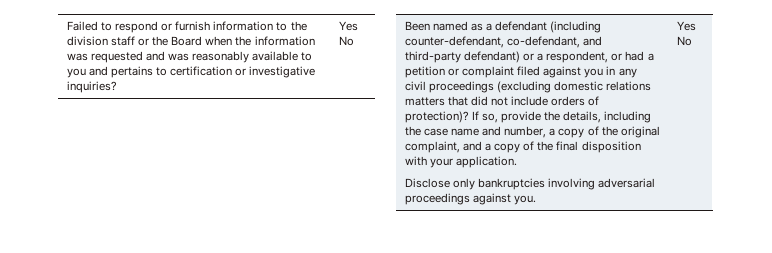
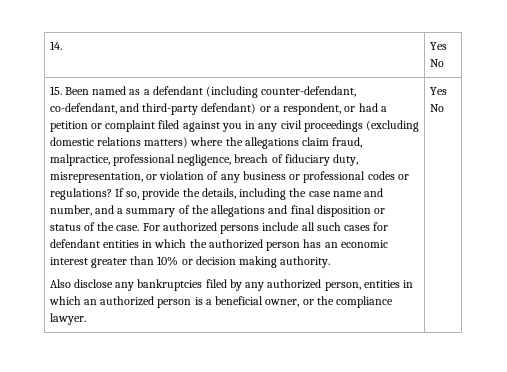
- Failed to respond or furnish information to the division staff or the Board when the information was requested and was reasonably available to you and pertains to certification or investigative inquiries? | Yes No
+ 14. | Yes No
- Been named as a defendant (including counter-defendant, co-defendant, and third-party defendant) or a respondent, or had a petition or complaint filed against you in any civil proceedings (excluding domestic relations matters that did not include orders of protection)?
+ 15. Been named as a defendant (including counter-defendant, co-defendant, and third-party defendant) or a respondent, or had a petition or complaint filed against you in any civil proceedings (excluding domestic relations matters) where the allegations claim fraud, malpractice, professional negligence, breach of fiduciary duty, misrepresentation, or violation of any business or professional codes or regulations?
- If so, provide the details, including the case name and number, a copy of the original complaint, and a copy of the final disposition with your application.
- Disclose only bankruptcies involving adversarial proceedings against you.
+ If so, provide the details, including the case name and number, and a summary of the allegations and final disposition or status of the case. For authorized persons include all such cases for defendant entities in which the authorized person has an economic interest greater than 10% or decision making authority.
+ Also disclose any bankruptcies filed by any authorized person, entities in which an authorized person is a beneficial owner, or the compliance lawyer.

